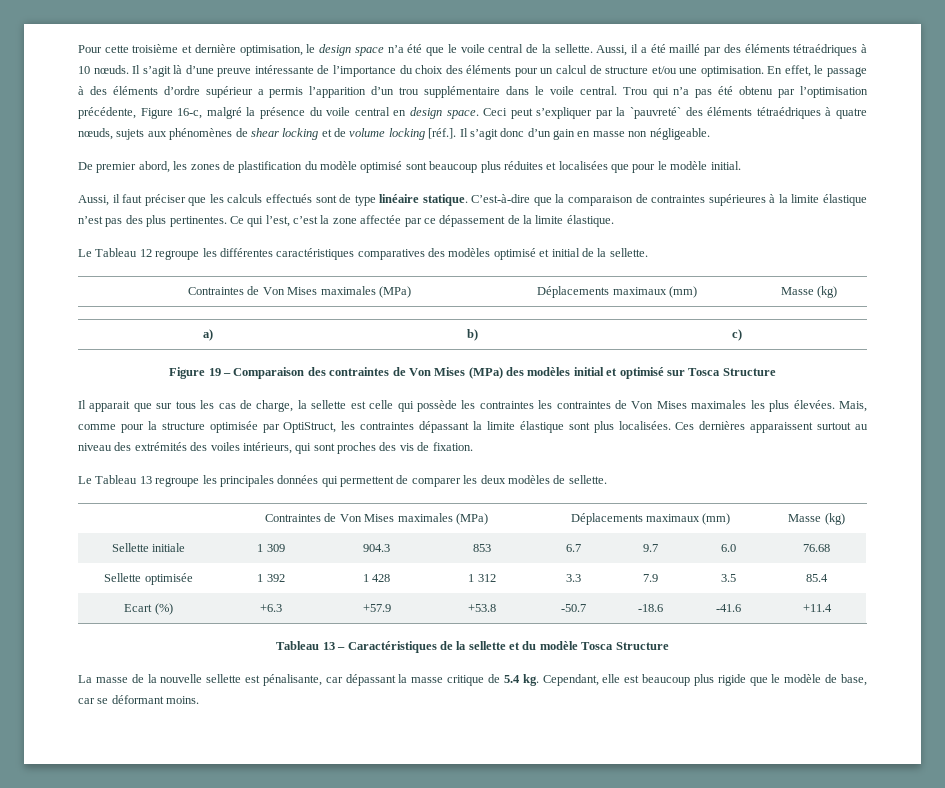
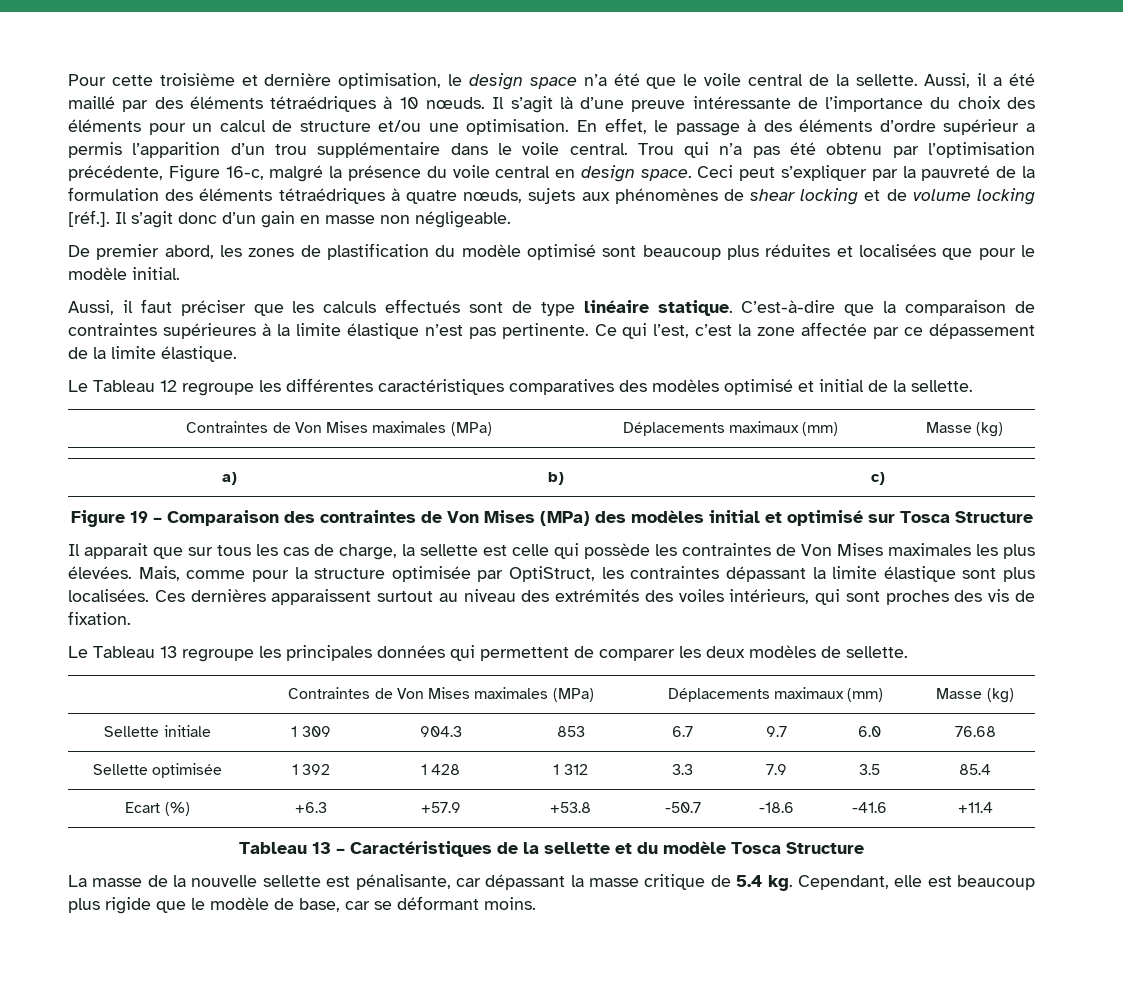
- Ceci peut s’expliquer par la `pauvreté` des éléments tétraédriques à quatre nœuds, sujets aux phénomènes de shear locking et de volume locking [réf.]. Il s’agit donc d’un gain en masse non négligeable.
+ Ceci peut s’expliquer par la pauvreté de la formulation des éléments tétraédriques à quatre nœuds, sujets aux phénomènes de shear locking et de volume locking [réf.]. Il s’agit donc d’un gain en masse non négligeable.
- C’est-à-dire que la comparaison de contraintes supérieures à la limite élastique n’est pas des plus pertinentes.
+ C’est-à-dire que la comparaison de contraintes supérieures à la limite élastique n’est pas pertinente.
- Il apparait que sur tous les cas de charge, la sellette est celle qui possède les contraintes les contraintes de Von Mises maximales les plus élevées.
+ Il apparait que sur tous les cas de charge, la sellette est celle qui possède les contraintes de Von Mises maximales les plus élevées.

